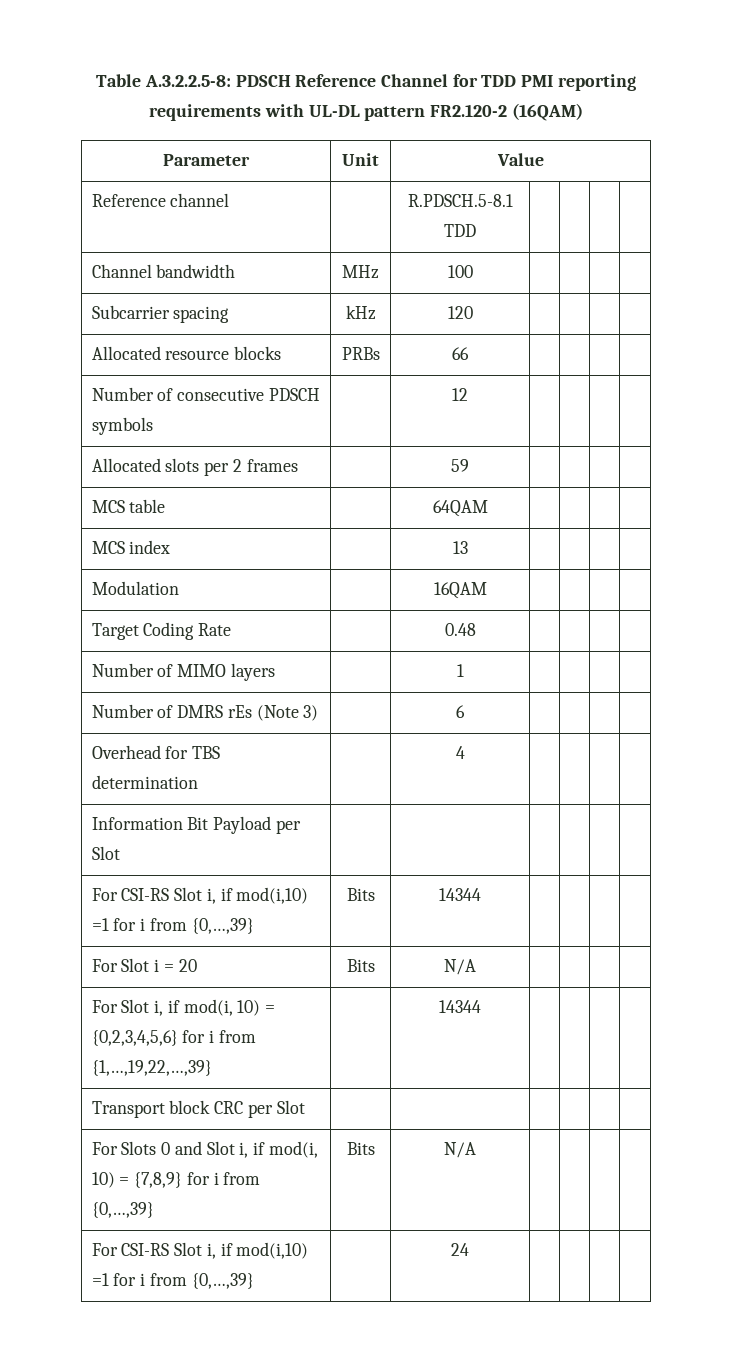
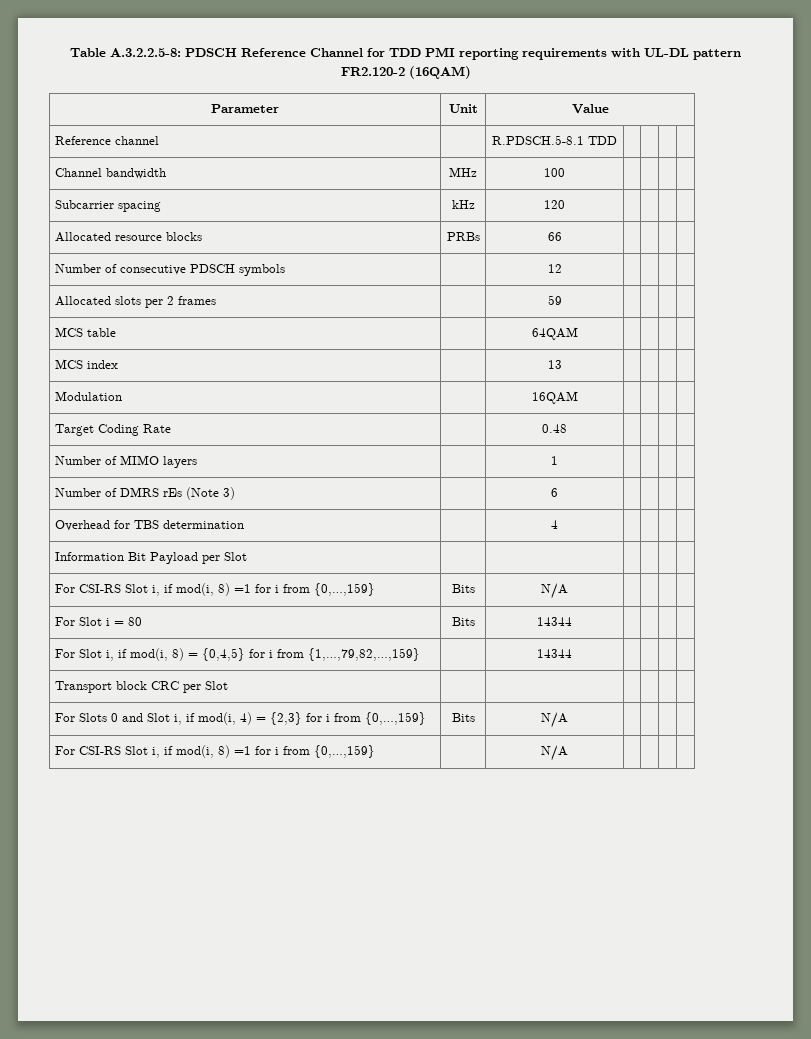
- For CSI-RS Slot i, if mod(i,10) =1 for i from {0,…,39} | Bits | 14344 | | | |
- For Slot i = 20 | Bits | N/A | | | |
+ For CSI-RS Slot i, if mod(i, 8) =1 for i from {0,…,159} | Bits | N/A | | | |
+ For Slot i = 80 | Bits | 14344 | | | |
- For Slot i, if mod(i, 10) = {0,2,3,4,5,6} for i from {1,…,19,22,…,39} | | 14344 | | | |
+ For Slot i, if mod(i, 8) = {0,4,5} for i from {1,…,79,82,…,159} | | 14344 | | | |
- For Slots 0 and Slot i, if mod(i, 10) = {7,8,9} for i from {0,…,39} | Bits | N/A | | | |
+ For Slots 0 and Slot i, if mod(i, 4) = {2,3} for i from {0,…,159} | Bits | N/A | | | |
- For CSI-RS Slot i, if mod(i,10) =1 for i from {0,…,39} | | 24 | | | |
+ For CSI-RS Slot i, if mod(i, 8) =1 for i from {0,…,159} | | N/A | | | |

